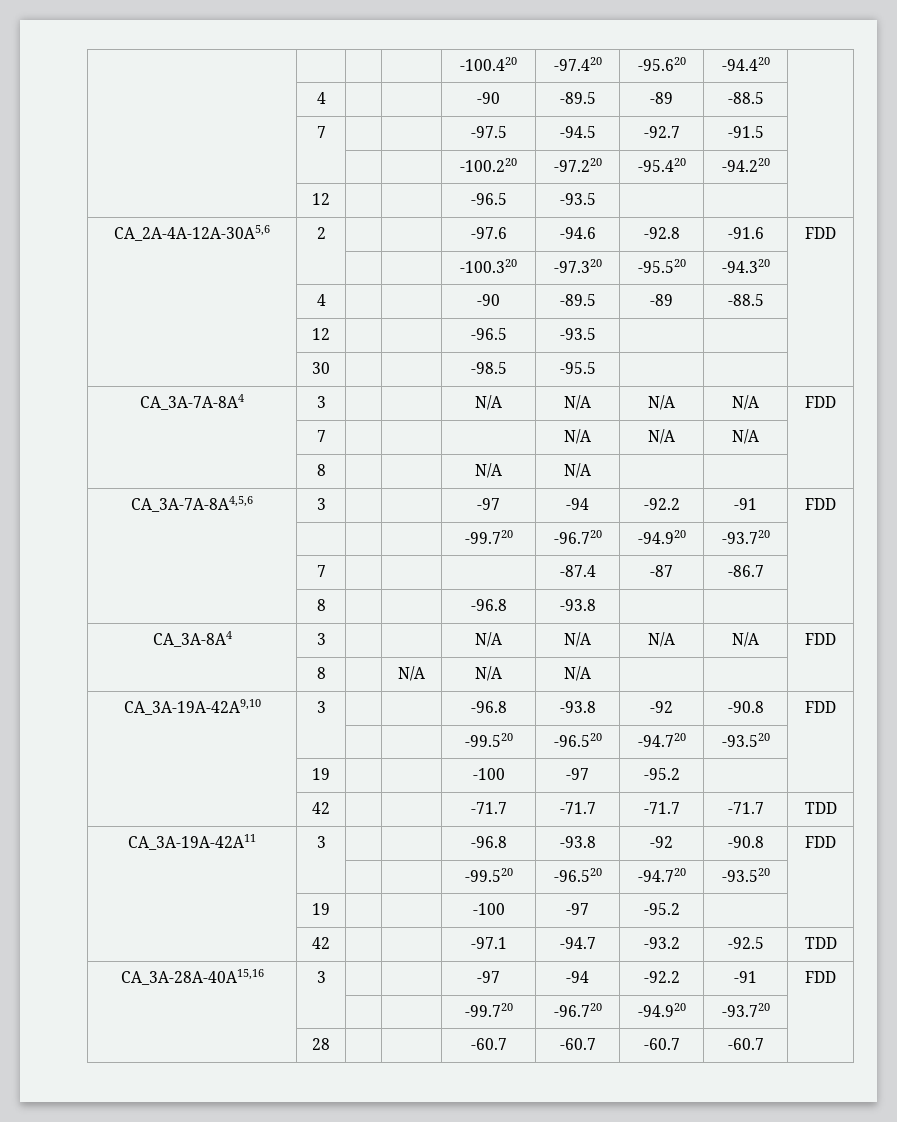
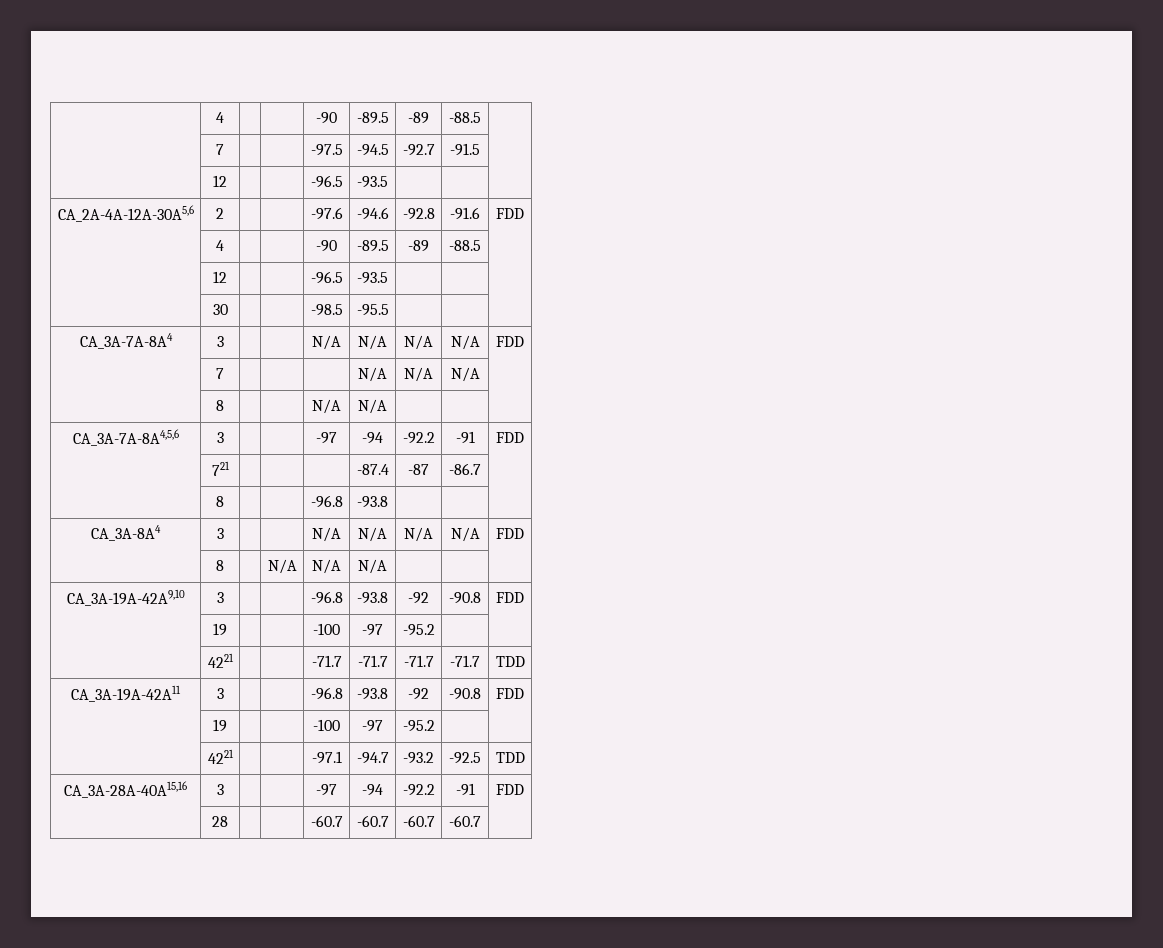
- | | | | -100.420 | -97.420 | -95.620 | -94.420 |
- | | | | -100.220 | -97.220 | -95.420 | -94.220 |
- | | | | -100.320 | -97.320 | -95.520 | -94.320 |
  CA_3A-7A-8A4,5,6 | 3 | | | -97 | -94 | -92.2 | -91 | FDD
- | | | | -99.720 | -96.720 | -94.920 | -93.720 |
- | 7 | | | | -87.4 | -87 | -86.7 |
+ | 721 | | | | -87.4 | -87 | -86.7 |
  CA_3A-19A-42A9,10 | 3 | | | -96.8 | -93.8 | -92 | -90.8 | FDD
- | | | | -99.520 | -96.520 | -94.720 | -93.520 |
  | 19 | | | -100 | -97 | -95.2 | |
- | 42 | | | -71.7 | -71.7 | -71.7 | -71.7 | TDD
+ | 4221 | | | -71.7 | -71.7 | -71.7 | -71.7 | TDD
  CA_3A-19A-42A11 | 3 | | | -96.8 | -93.8 | -92 | -90.8 | FDD
- | | | | -99.520 | -96.520 | -94.720 | -93.520 |
  | 19 | | | -100 | -97 | -95.2 | |
- | 42 | | | -97.1 | -94.7 | -93.2 | -92.5 | TDD
+ | 4221 | | | -97.1 | -94.7 | -93.2 | -92.5 | TDD
  CA_3A-28A-40A15,16 | 3 | | | -97 | -94 | -92.2 | -91 | FDD
- | | | | -99.720 | -96.720 | -94.920 | -93.720 |

